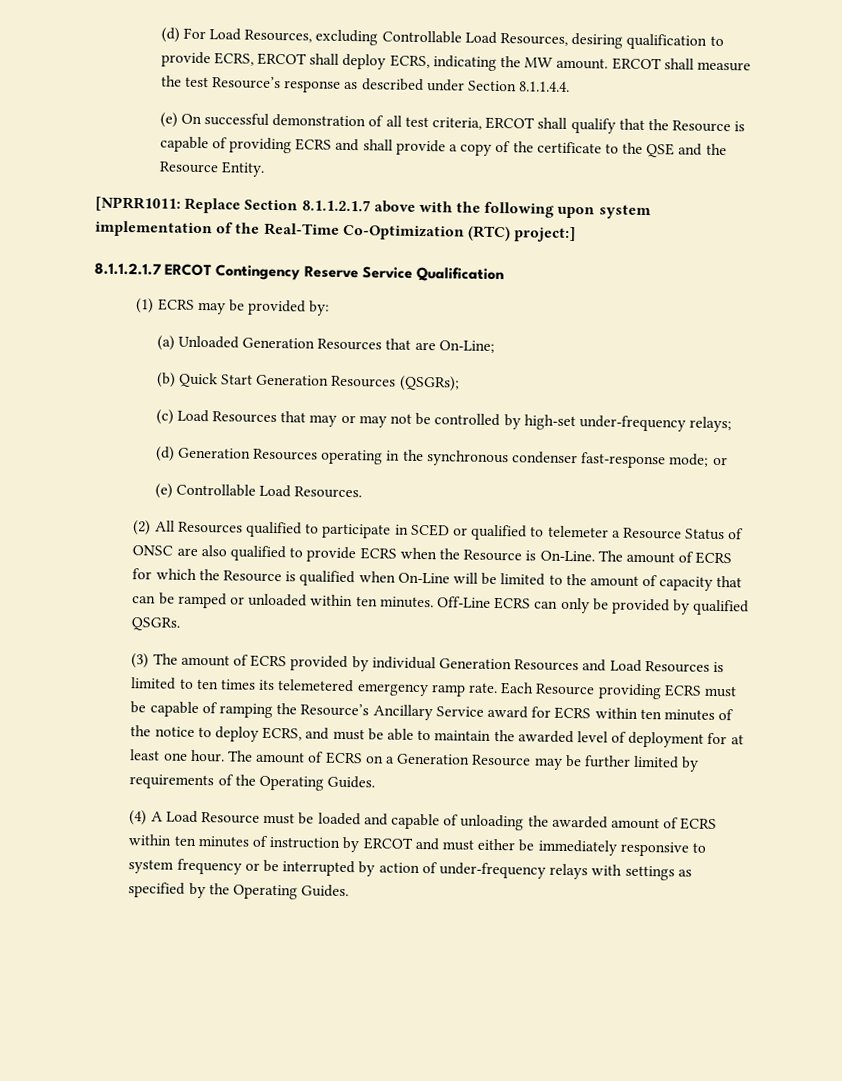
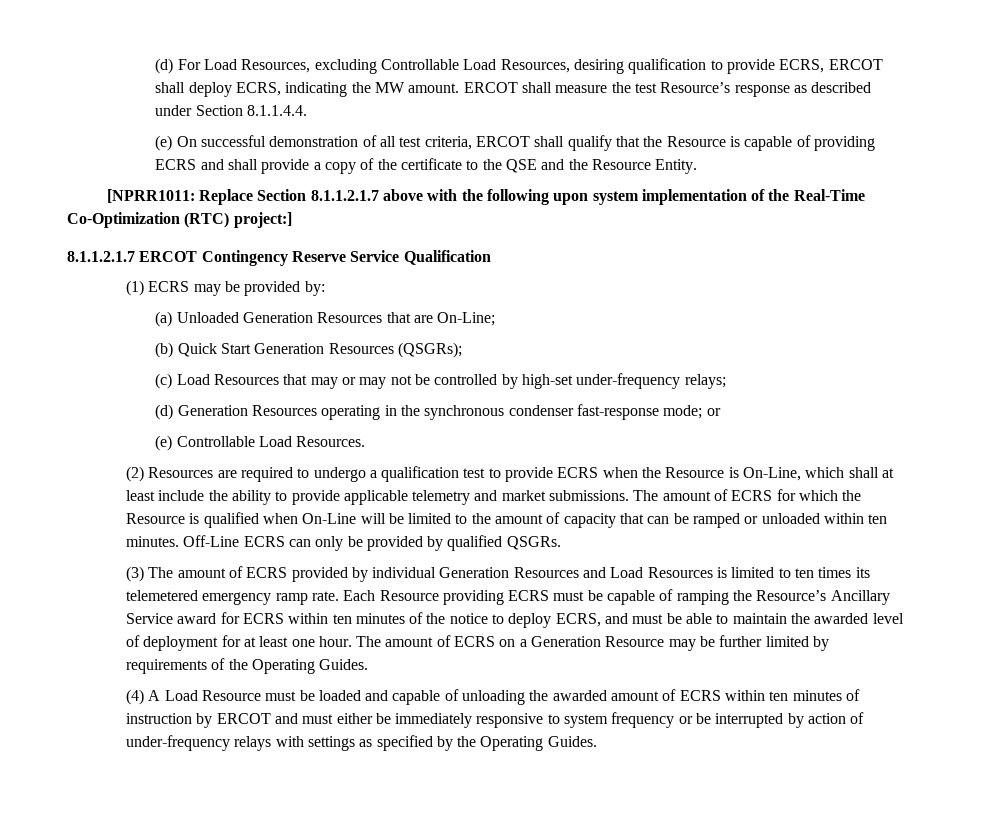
- (2) All Resources qualified to participate in SCED or qualified to telemeter a Resource Status of ONSC are also qualified to provide ECRS when the Resource is On-Line.
+ (2) Resources are required to undergo a qualification test to provide ECRS when the Resource is On-Line, which shall at least include the ability to provide applicable telemetry and market submissions.

